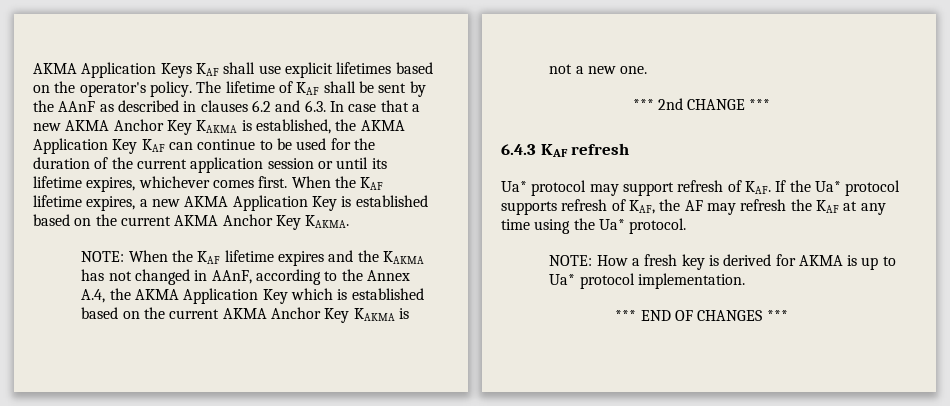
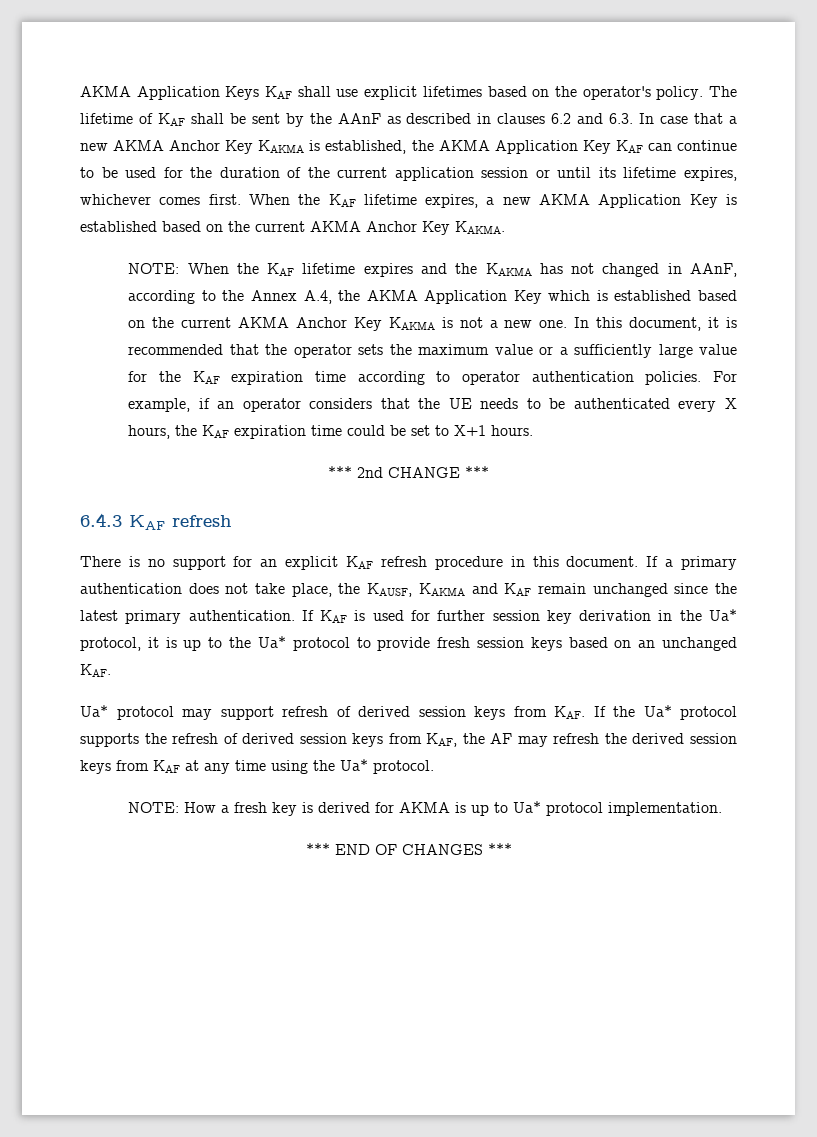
+ In this document, it is recommended that the operator sets the maximum value or a sufficiently large value for the KAF expiration time according to operator authentication policies. For example, if an operator considers that the UE needs to be authenticated every X hours, the KAF expiration time could be set to X+1 hours.
+ There is no support for an explicit KAF refresh procedure in this document. If a primary authentication does not take place, the KAUSF, KAKMA and KAF remain unchanged since the latest primary authentication. If KAF is used for further session key derivation in the Ua* protocol, it is up to the Ua* protocol to provide fresh session keys based on an unchanged KAF.
- Ua* protocol may support refresh of KAF. If the Ua* protocol supports refresh of KAF, the AF may refresh the KAF at any time using the Ua* protocol.
+ Ua* protocol may support refresh of derived session keys from KAF. If the Ua* protocol supports the refresh of derived session keys from KAF, the AF may refresh the derived session keys from KAF at any time using the Ua* protocol.

